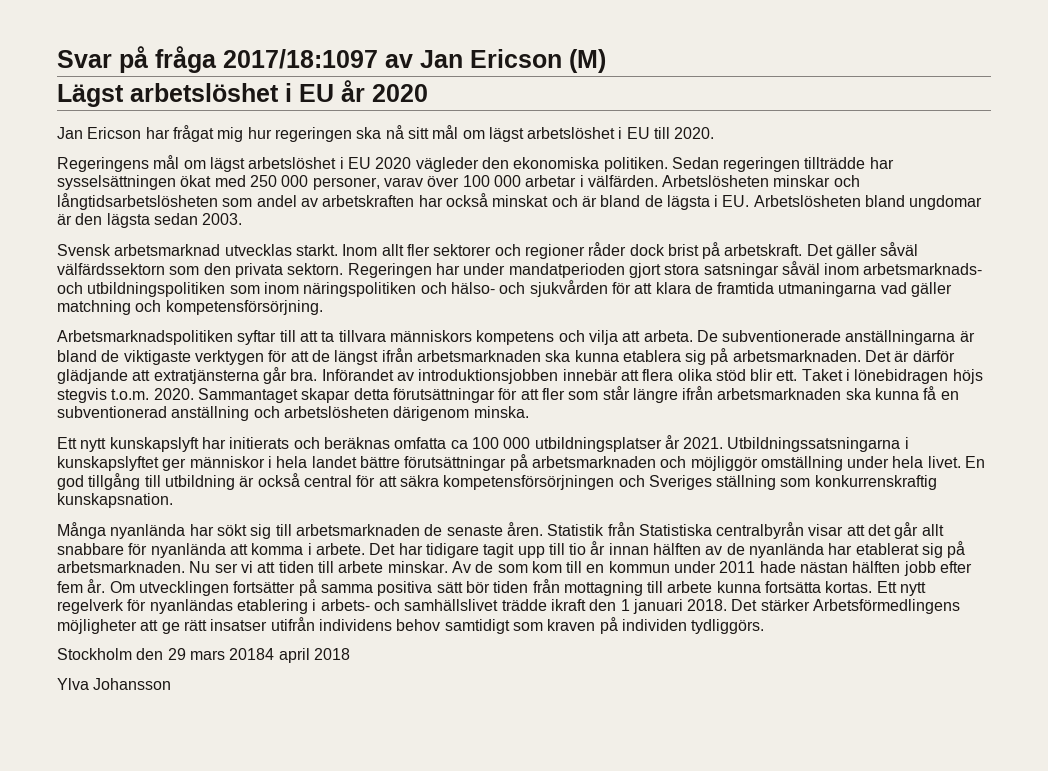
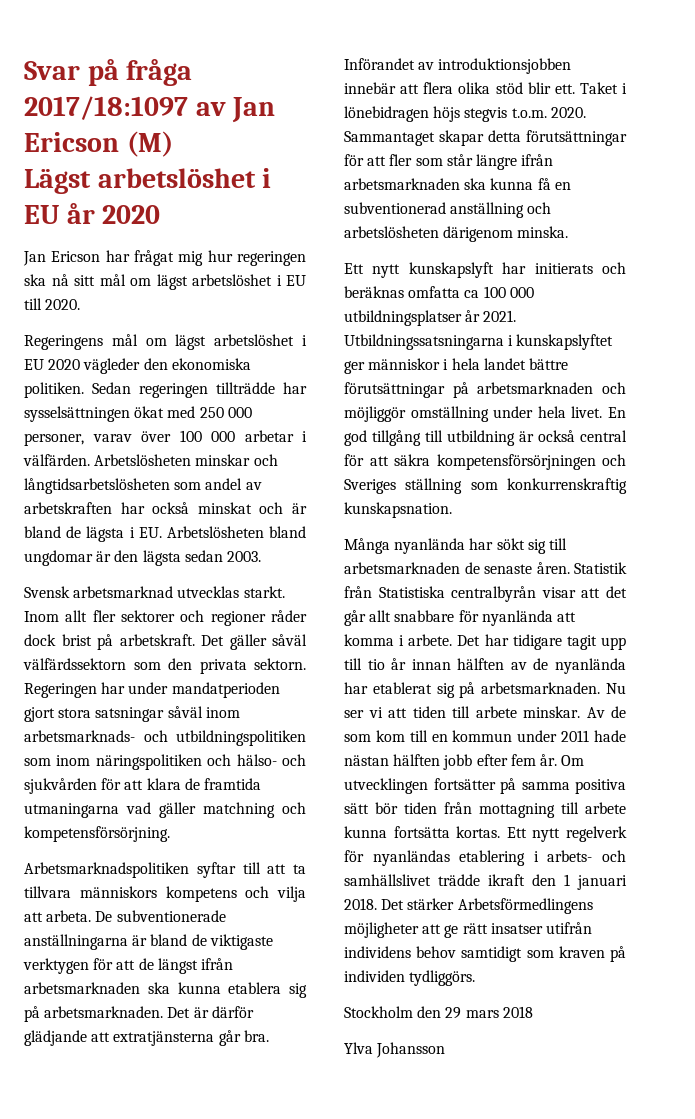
- Stockholm den 29 mars 20184 april 2018
+ Stockholm den 29 mars 2018

